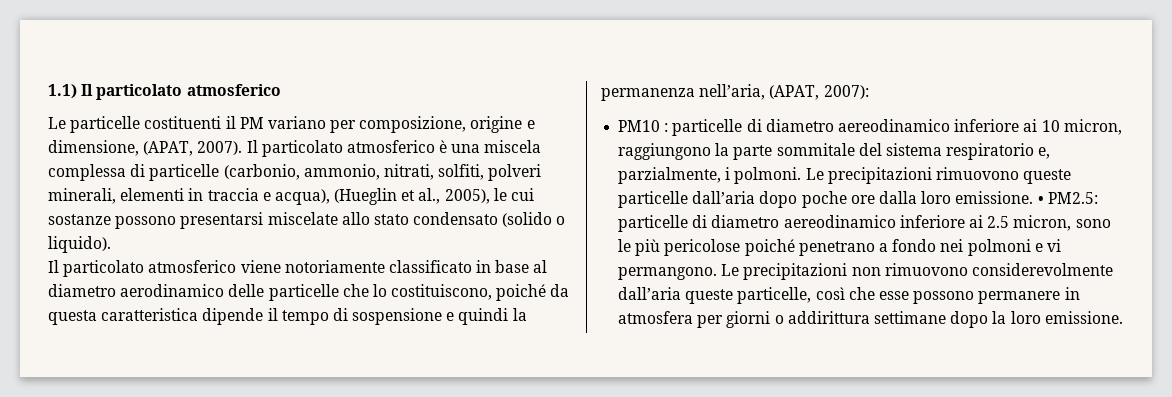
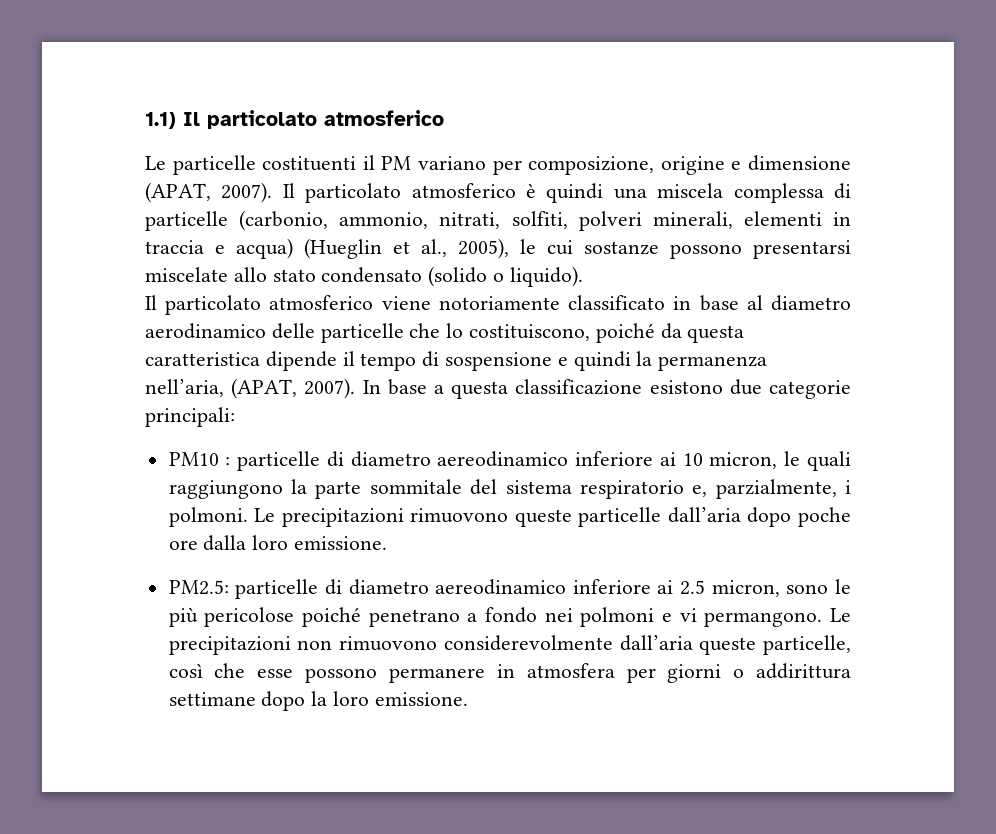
- Le particelle costituenti il PM variano per composizione, origine e dimensione, (APAT, 2007).
+ Le particelle costituenti il PM variano per composizione, origine e dimensione (APAT, 2007).
- Il particolato atmosferico è una miscela complessa di particelle (carbonio, ammonio, nitrati, solfiti, polveri minerali, elementi in traccia e acqua), (Hueglin et al., 2005), le cui sostanze possono presentarsi miscelate allo stato condensato (solido o liquido).
+ Il particolato atmosferico è quindi una miscela complessa di particelle (carbonio, ammonio, nitrati, solfiti, polveri minerali, elementi in traccia e acqua) (Hueglin et al., 2005), le cui sostanze possono presentarsi miscelate allo stato condensato (solido o liquido).
- Il particolato atmosferico viene notoriamente classificato in base al diametro aerodinamico delle particelle che lo costituiscono, poiché da questa caratteristica dipende il tempo di sospensione e quindi la permanenza nell’aria, (APAT, 2007):
+ Il particolato atmosferico viene notoriamente classificato in base al diametro aerodinamico delle particelle che lo costituiscono, poiché da questa caratteristica dipende il tempo di sospensione e quindi la permanenza nell’aria, (APAT, 2007). In base a questa classificazione esistono due categorie principali:
- PM10 : particelle di diametro aereodinamico inferiore ai 10 micron, raggiungono la parte sommitale del sistema respiratorio e, parzialmente, i polmoni.
+ PM10 : particelle di diametro aereodinamico inferiore ai 10 micron, le quali raggiungono la parte sommitale del sistema respiratorio e, parzialmente, i polmoni.
- Le precipitazioni rimuovono queste particelle dall’aria dopo poche ore dalla loro emissione. • PM2.5: particelle di diametro aereodinamico inferiore ai 2.5 micron, sono le più pericolose poiché penetrano a fondo nei polmoni e vi permangono.
+ Le precipitazioni rimuovono queste particelle dall’aria dopo poche ore dalla loro emissione.
+ PM2.5: particelle di diametro aereodinamico inferiore ai 2.5 micron, sono le più pericolose poiché penetrano a fondo nei polmoni e vi permangono.

